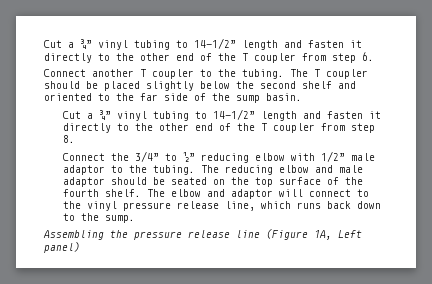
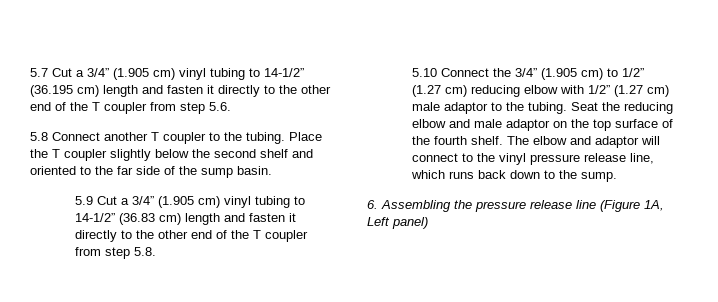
- Cut a ¾” vinyl tubing to 14-1/2” length and fasten it directly to the other end of the T coupler from step 6.
- Connect another T coupler to the tubing.
+ 5.7 Cut a 3/4” (1.905 cm) vinyl tubing to 14-1/2” (36.195 cm) length and fasten it directly to the other end of the T coupler from step 5.6.
+ 5.8 Connect another T coupler to the tubing.
- The T coupler should be placed slightly below the second shelf and oriented to the far side of the sump basin.
+ Place the T coupler slightly below the second shelf and oriented to the far side of the sump basin.
- Cut a ¾” vinyl tubing to 14-1/2” length and fasten it directly to the other end of the T coupler from step 8.
- Connect the 3/4” to ½” reducing elbow with 1/2” male adaptor to the tubing.
+ 5.9 Cut a 3/4” (1.905 cm) vinyl tubing to 14-1/2” (36.83 cm) length and fasten it directly to the other end of the T coupler from step 5.8.
+ 5.10 Connect the 3/4” (1.905 cm) to 1/2” (1.27 cm) reducing elbow with 1/2” (1.27 cm) male adaptor to the tubing.
- The reducing elbow and male adaptor should be seated on the top surface of the fourth shelf.
+ Seat the reducing elbow and male adaptor on the top surface of the fourth shelf.
- Assembling the pressure release line (Figure 1A, Left panel)
+ 6. Assembling the pressure release line (Figure 1A, Left panel)

